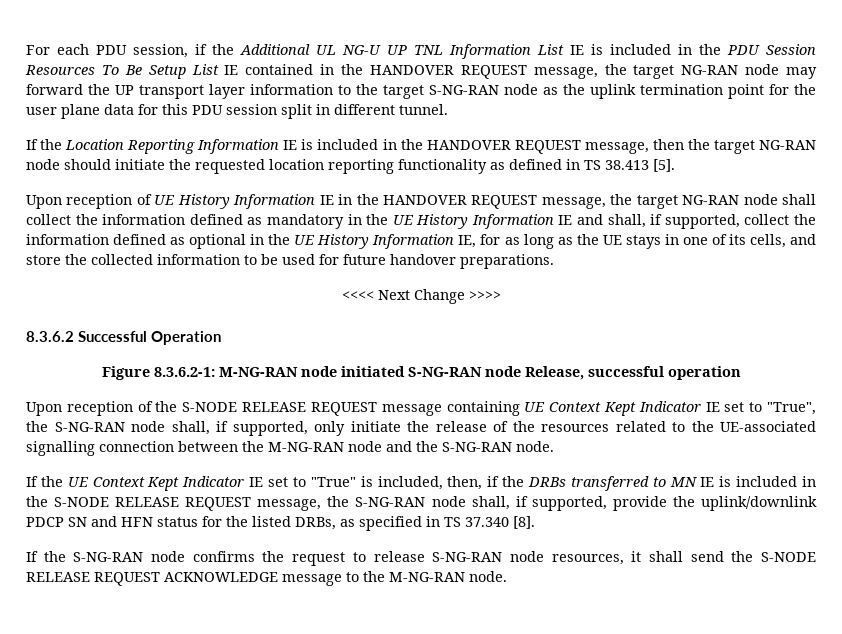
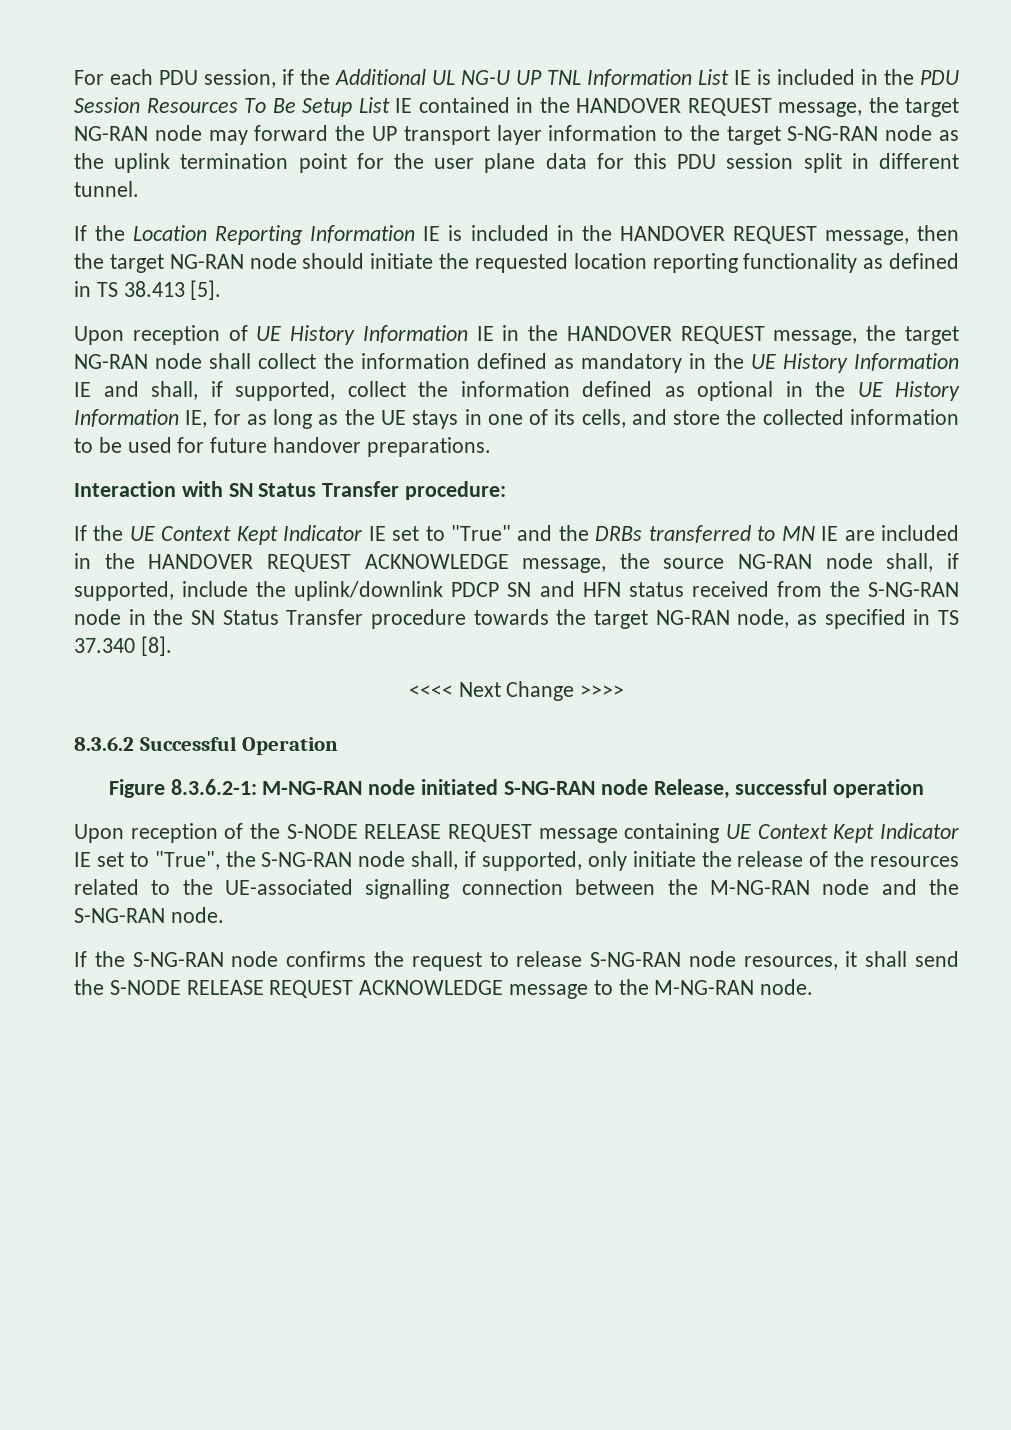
+ Interaction with SN Status Transfer procedure:
+ If the UE Context Kept Indicator IE set to "True" and the DRBs transferred to MN IE are included in the HANDOVER REQUEST ACKNOWLEDGE message, the source NG-RAN node shall, if supported, include the uplink/downlink PDCP SN and HFN status received from the S-NG-RAN node in the SN Status Transfer procedure towards the target NG-RAN node, as specified in TS 37.340 [8].
- If the UE Context Kept Indicator IE set to "True" is included, then, if the DRBs transferred to MN IE is included in the S-NODE RELEASE REQUEST message, the S-NG-RAN node shall, if supported, provide the uplink/downlink PDCP SN and HFN status for the listed DRBs, as specified in TS 37.340 [8].

